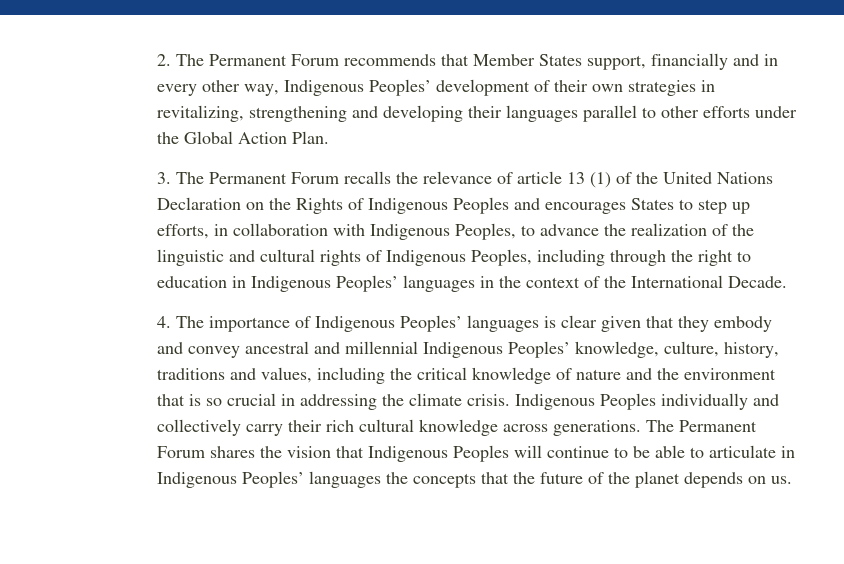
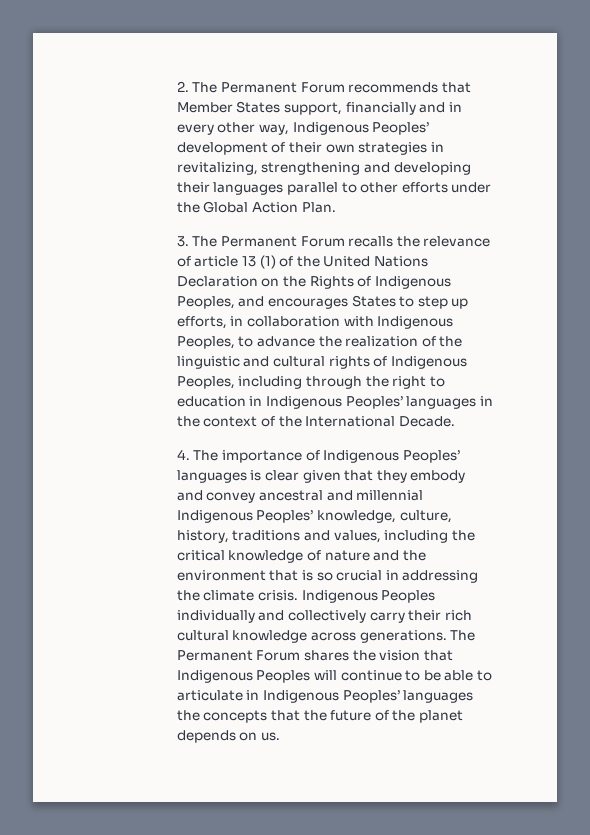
- 3. The Permanent Forum recalls the relevance of article 13 (1) of the United Nations Declaration on the Rights of Indigenous Peoples and encourages States to step up efforts, in collaboration with Indigenous Peoples, to advance the realization of the linguistic and cultural rights of Indigenous Peoples, including through the right to education in Indigenous Peoples’ languages in the context of the International Decade.
+ 3. The Permanent Forum recalls the relevance of article 13 (1) of the United Nations Declaration on the Rights of Indigenous Peoples, and encourages States to step up efforts, in collaboration with Indigenous Peoples, to advance the realization of the linguistic and cultural rights of Indigenous Peoples, including through the right to education in Indigenous Peoples’ languages in the context of the International Decade.

